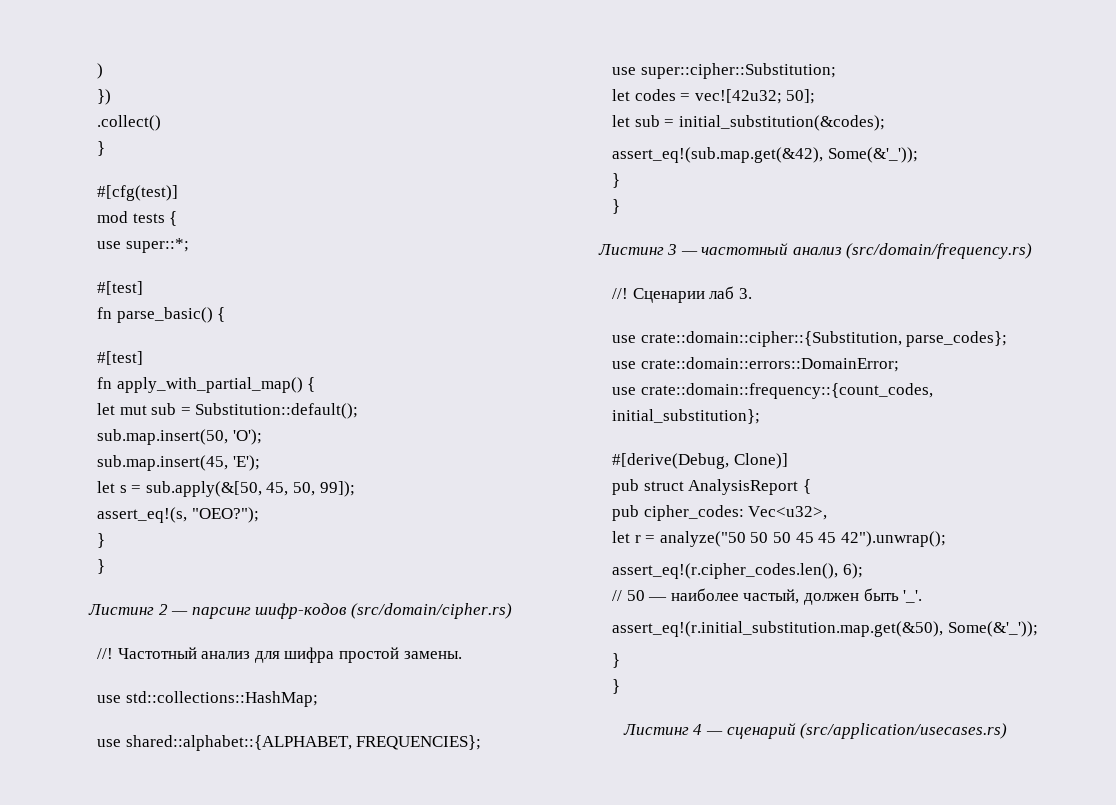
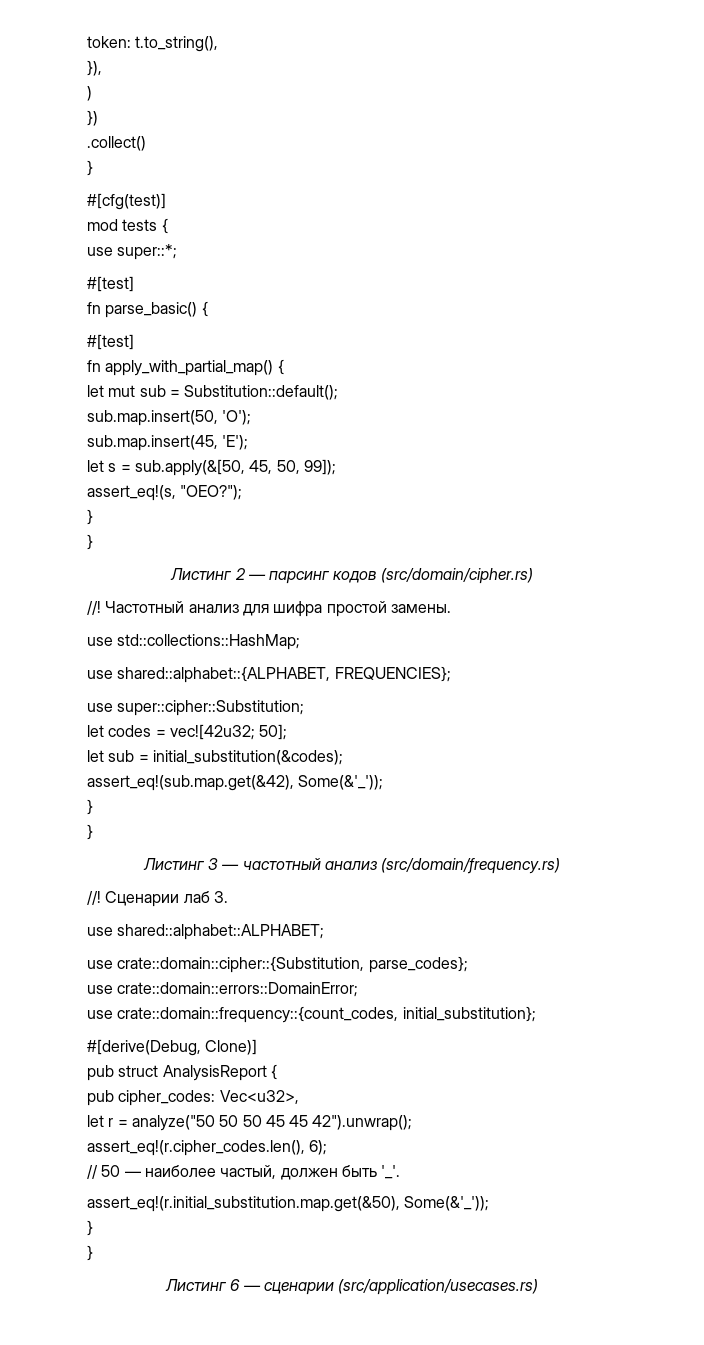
+ token: t.to_string(),
+ }),
- Листинг 2 — парсинг шифр-кодов (src/domain/cipher.rs)
+ Листинг 2 — парсинг кодов (src/domain/cipher.rs)
+ use shared::alphabet::ALPHABET;
- Листинг 4 — сценарий (src/application/usecases.rs)
+ Листинг 6 — сценарии (src/application/usecases.rs)

